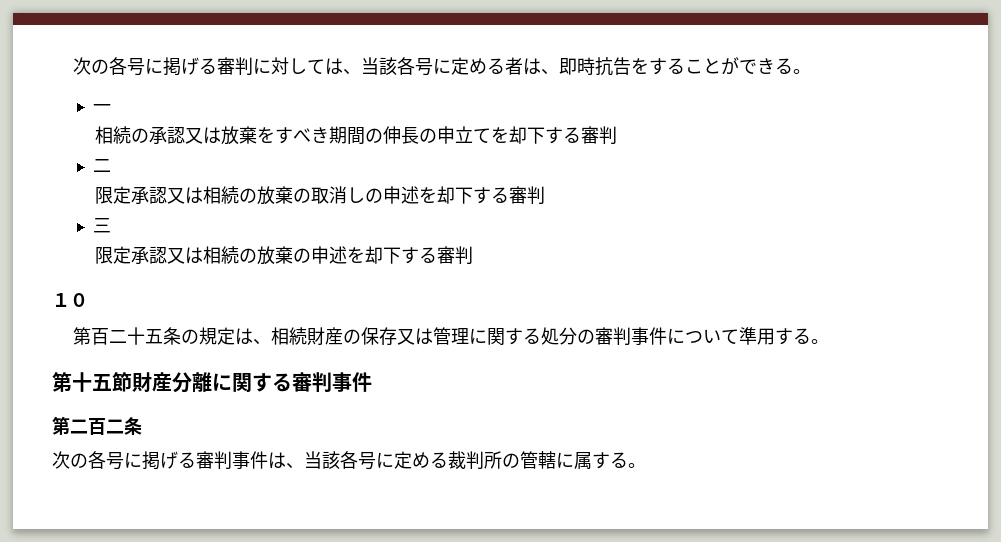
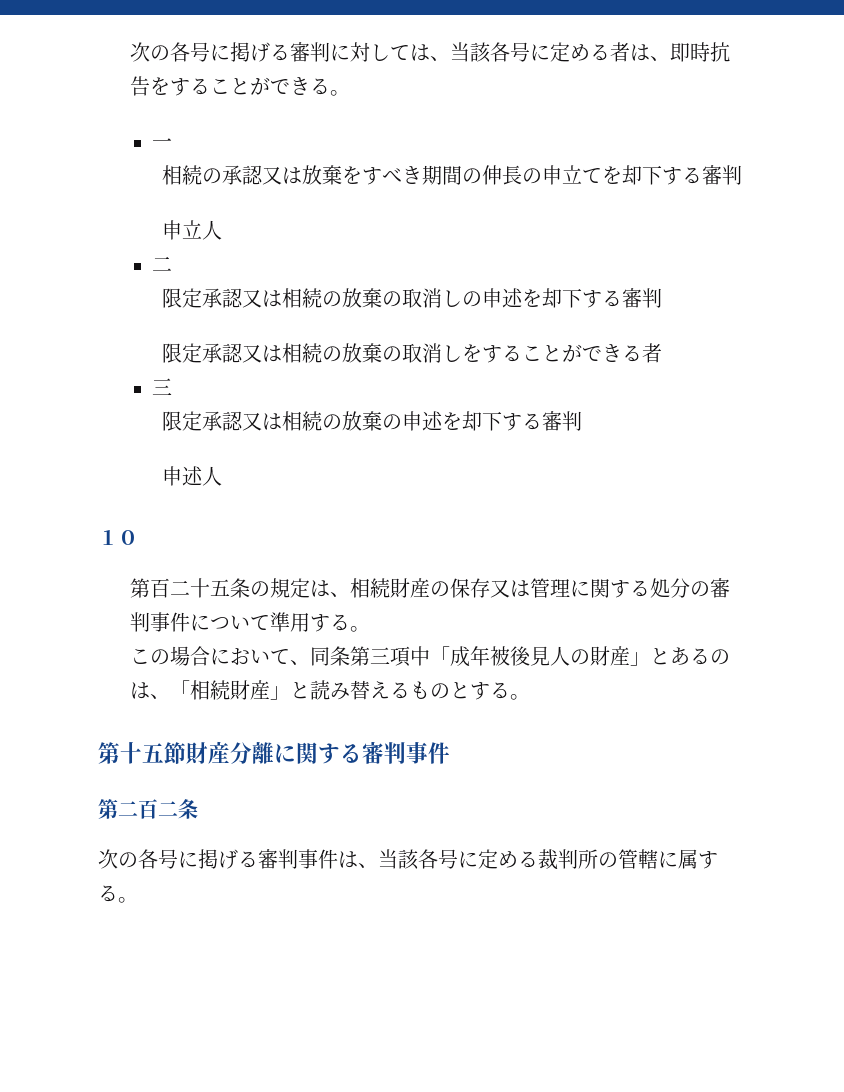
+ 申立人
+ 限定承認又は相続の放棄の取消しをすることができる者
+ 申述人
+ この場合において、同条第三項中「成年被後見人の財産」とあるのは、「相続財産」と読み替えるものとする。

